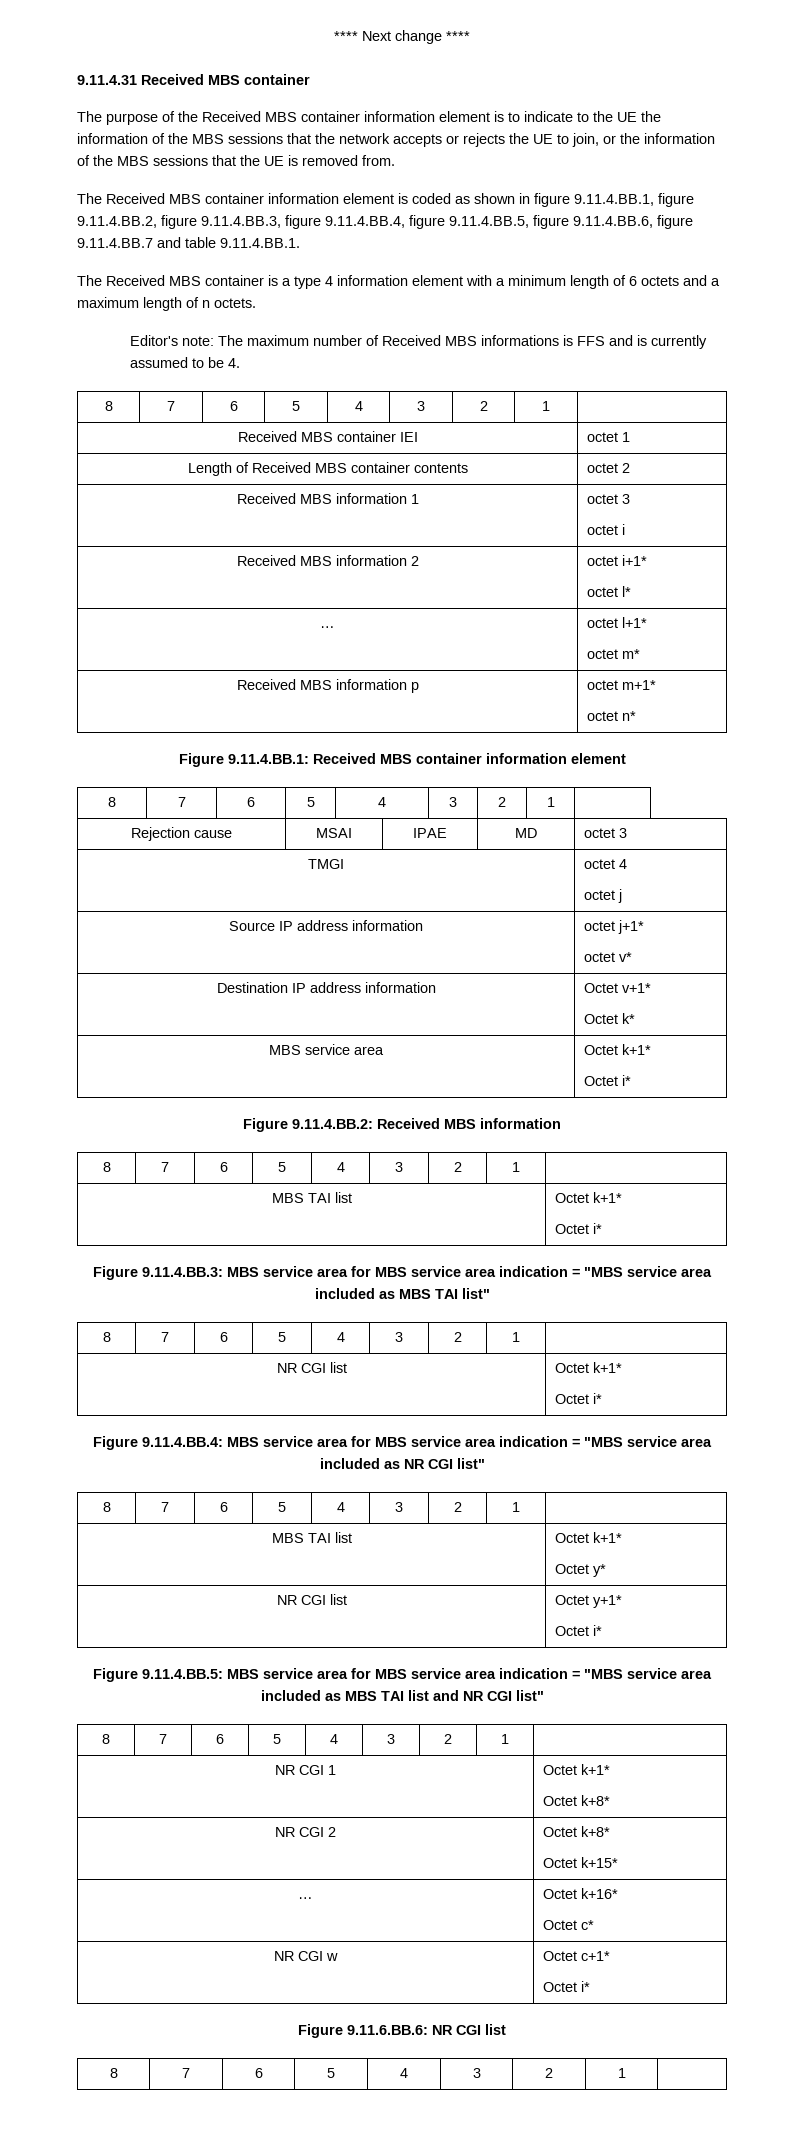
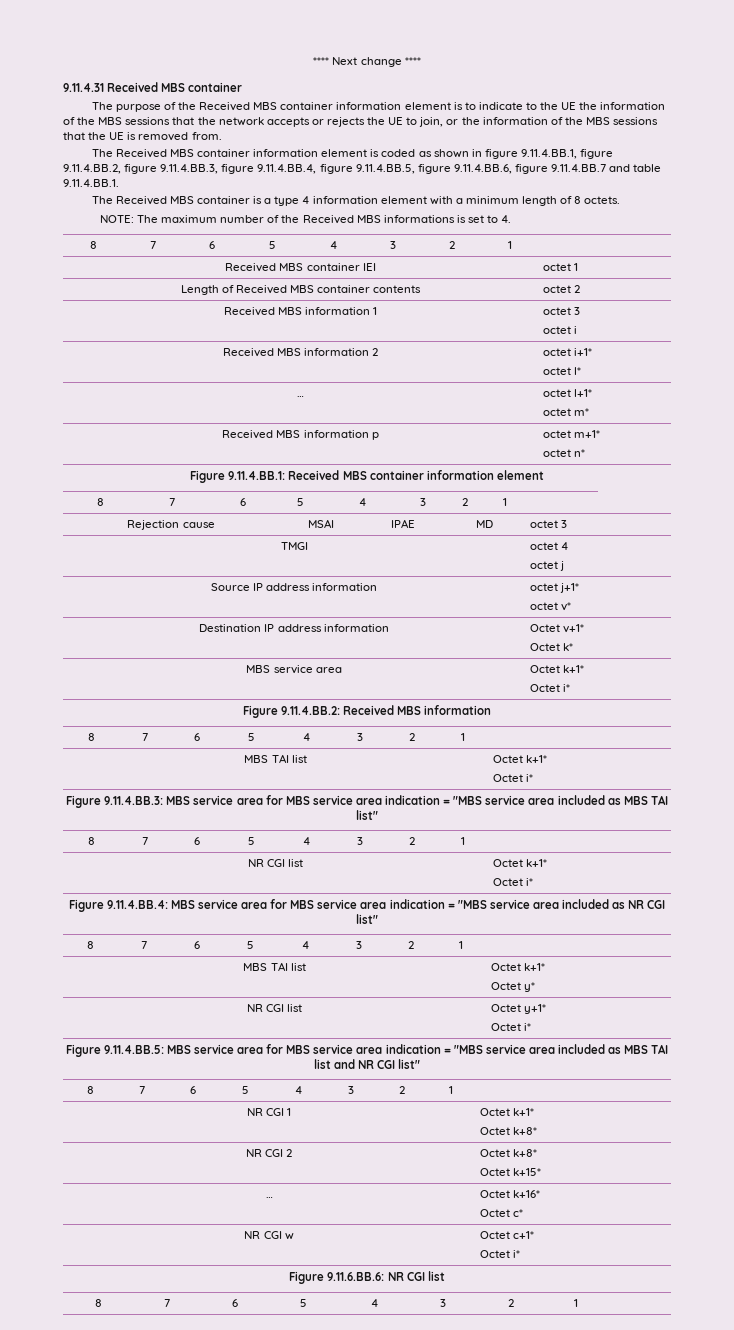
- The Received MBS container is a type 4 information element with a minimum length of 6 octets and a maximum length of n octets.
+ The Received MBS container is a type 4 information element with a minimum length of 8 octets.
- Editor's note: The maximum number of Received MBS informations is FFS and is currently assumed to be 4.
+ NOTE: The maximum number of the Received MBS informations is set to 4.

